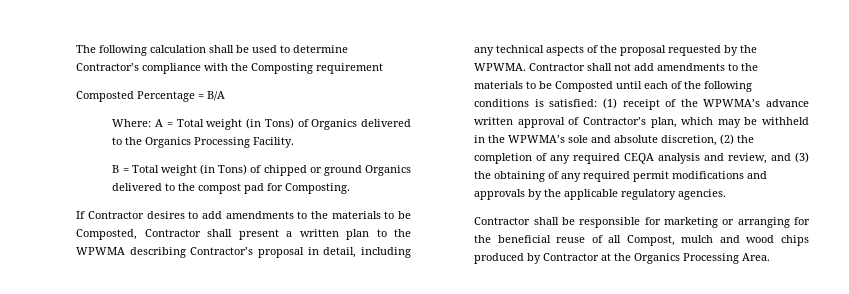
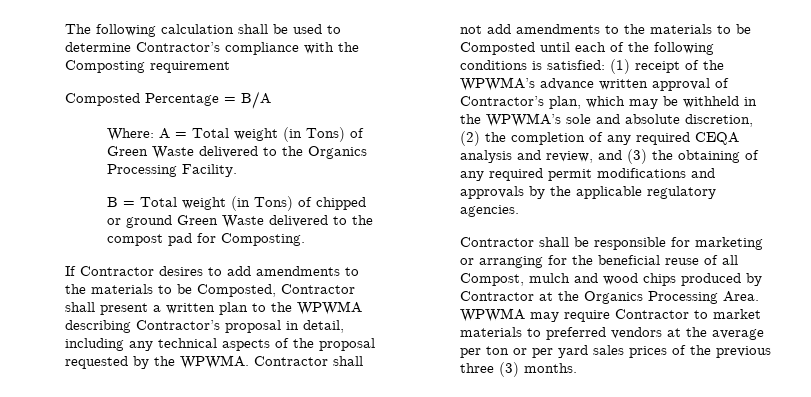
- Where: A = Total weight (in Tons) of Organics delivered to the Organics Processing Facility.
+ Where: A = Total weight (in Tons) of Green Waste delivered to the Organics Processing Facility.
- B = Total weight (in Tons) of chipped or ground Organics delivered to the compost pad for Composting.
+ B = Total weight (in Tons) of chipped or ground Green Waste delivered to the compost pad for Composting.
+ WPWMA may require Contractor to market materials to preferred vendors at the average per ton or per yard sales prices of the previous three (3) months.

